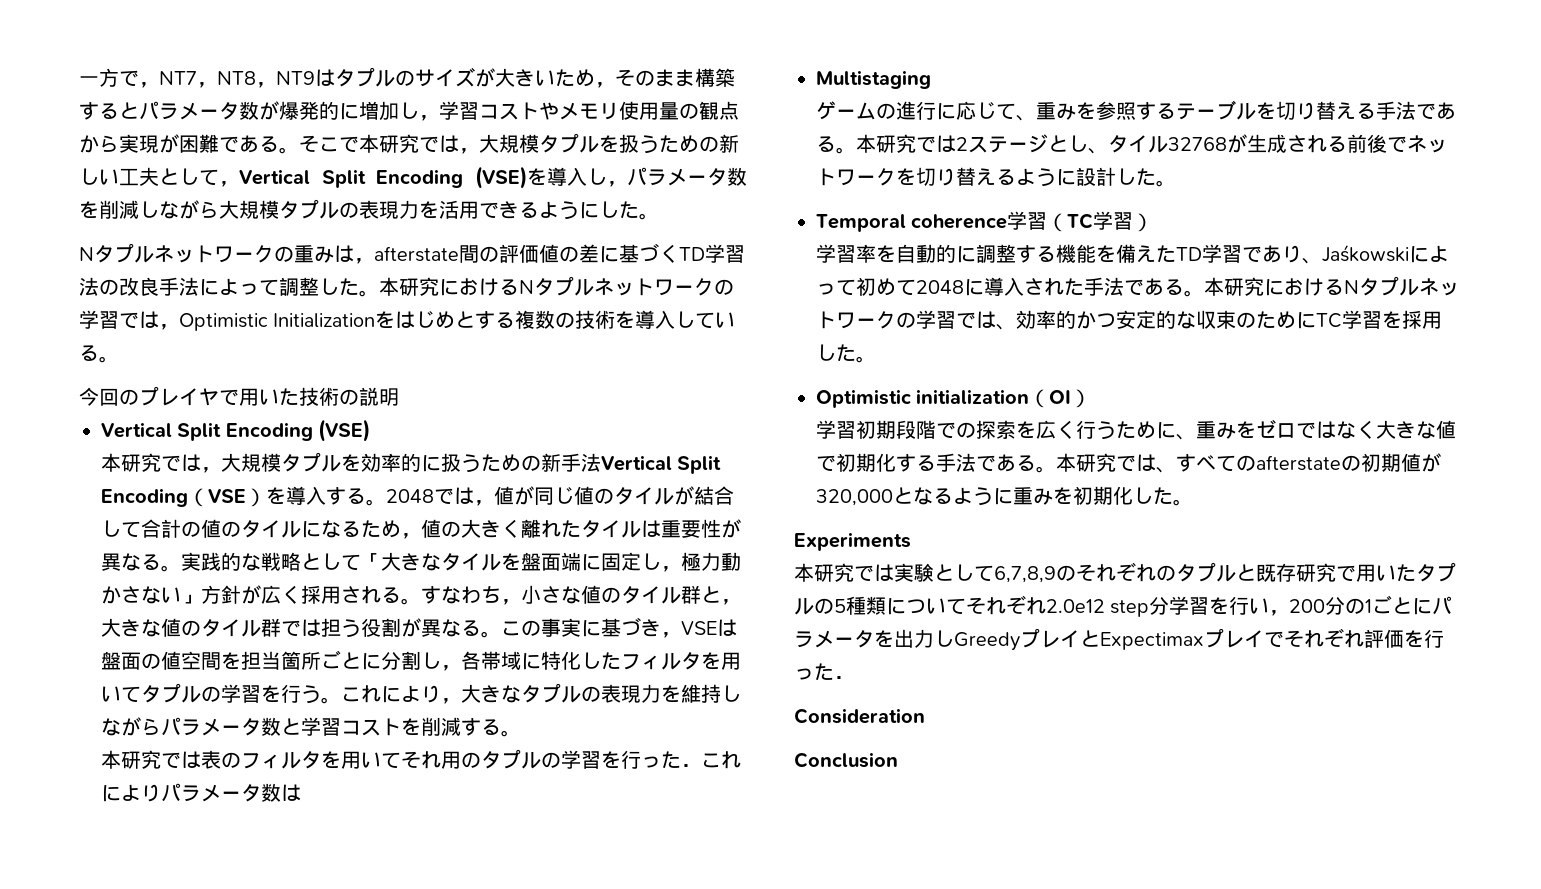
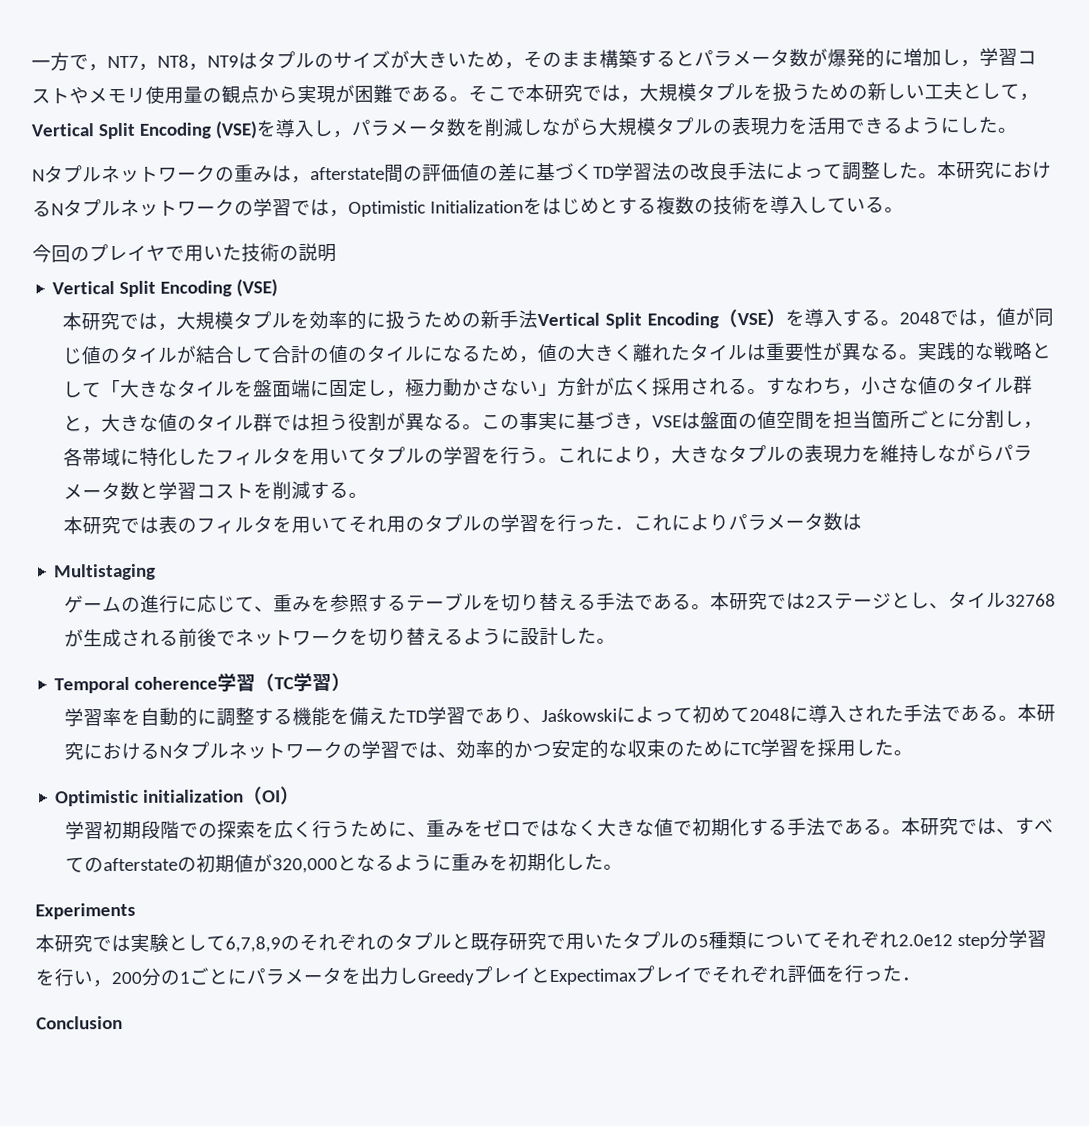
- Consideration

